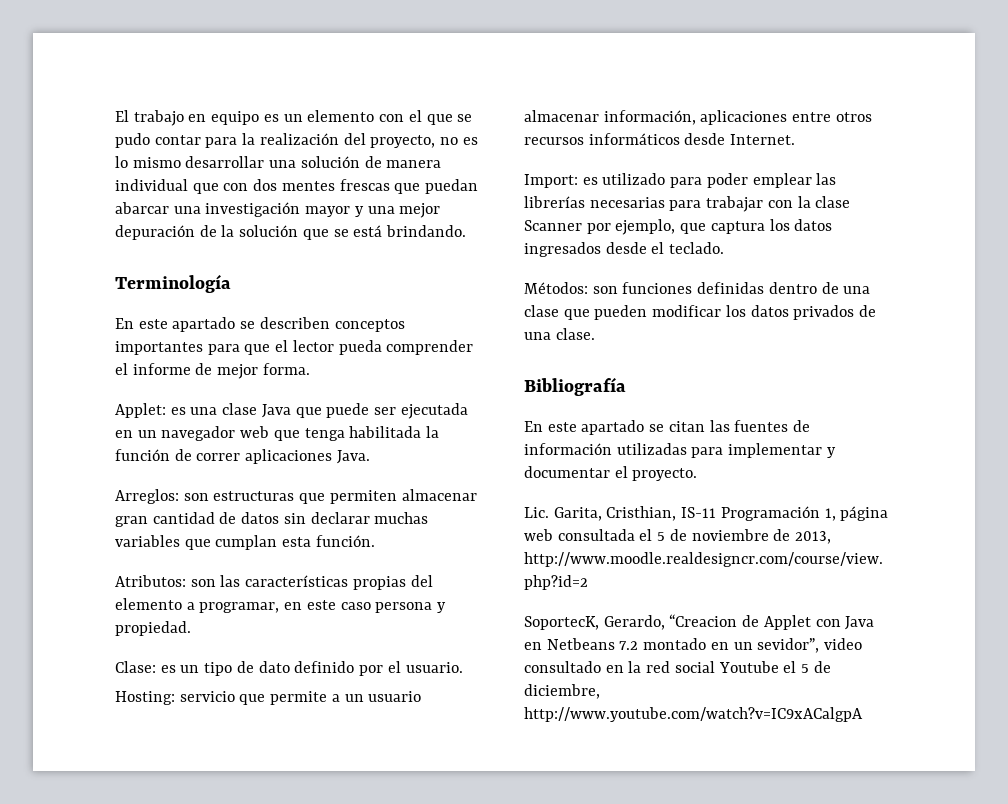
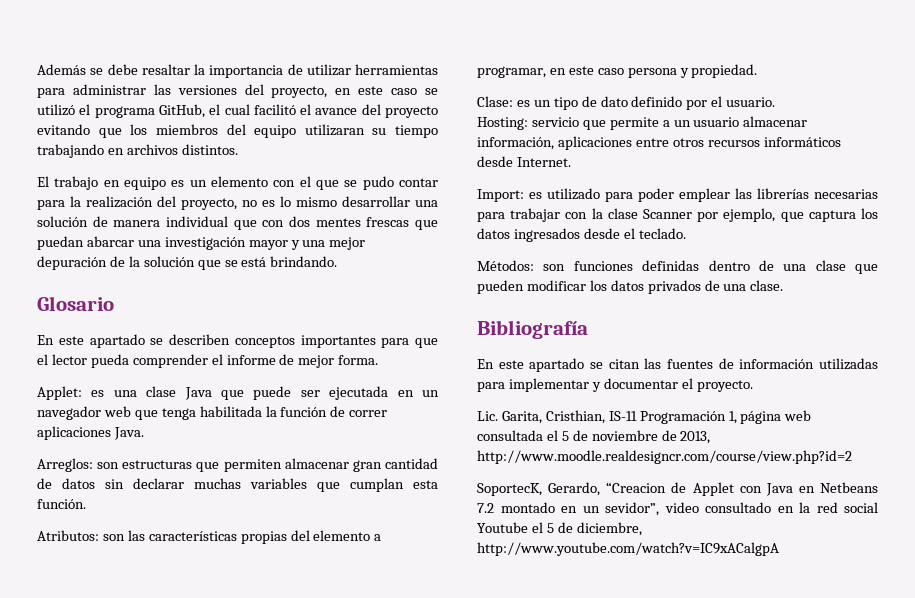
+ Además se debe resaltar la importancia de utilizar herramientas para administrar las versiones del proyecto, en este caso se utilizó el programa GitHub, el cual facilitó el avance del proyecto evitando que los miembros del equipo utilizaran su tiempo trabajando en archivos distintos.
- Terminología
+ Glosario

